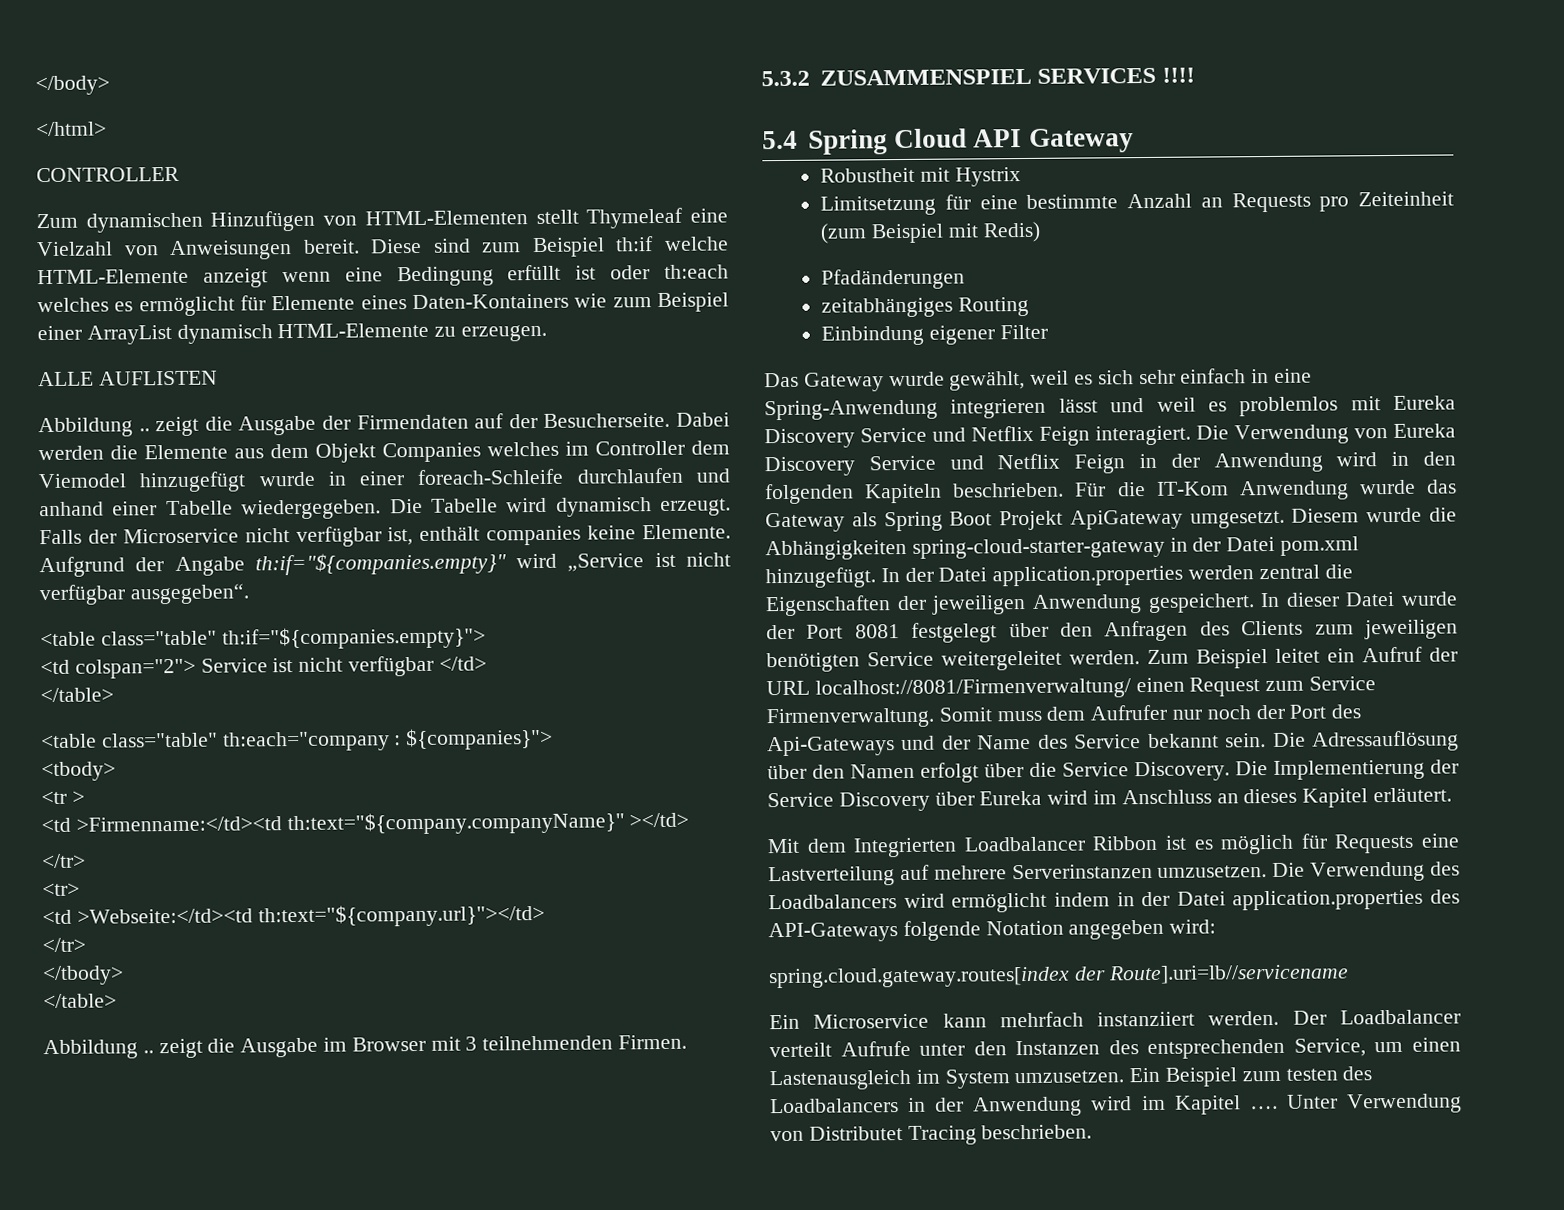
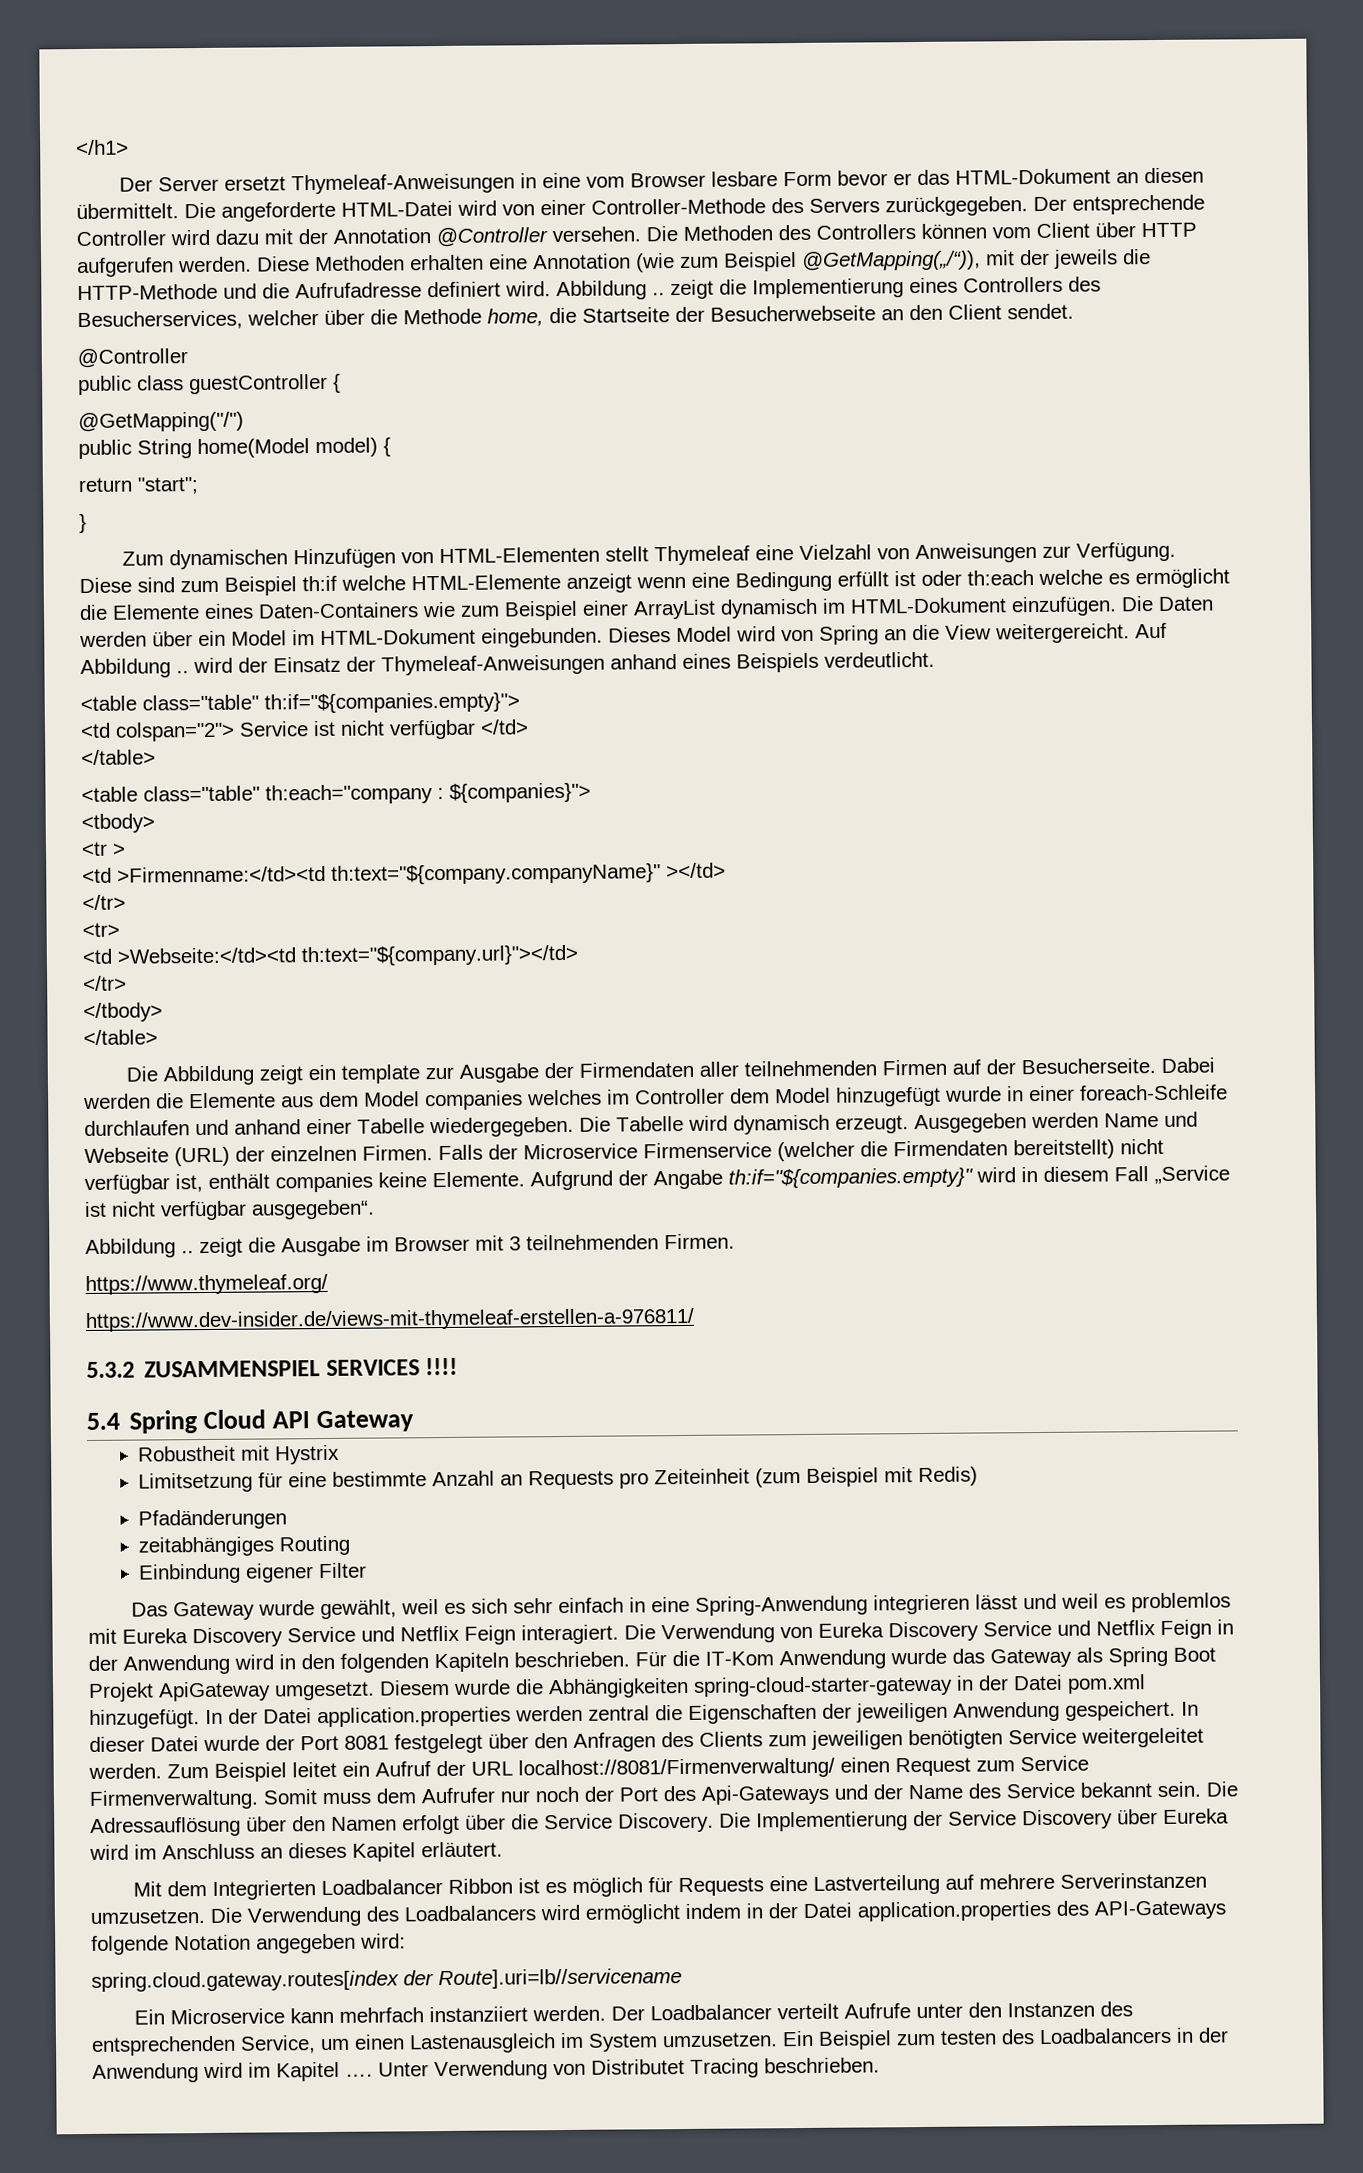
- </body>
- </html>
- CONTROLLER
+ </h1>
+ Der Server ersetzt Thymeleaf-Anweisungen in eine vom Browser lesbare Form bevor er das HTML-Dokument an diesen übermittelt. Die angeforderte HTML-Datei wird von einer Controller-Methode des Servers zurückgegeben. Der entsprechende Controller wird dazu mit der Annotation @Controller versehen. Die Methoden des Controllers können vom Client über HTTP aufgerufen werden. Diese Methoden erhalten eine Annotation (wie zum Beispiel @GetMapping(„/“)), mit der jeweils die HTTP-Methode und die Aufrufadresse definiert wird. Abbildung .. zeigt die Implementierung eines Controllers des Besucherservices, welcher über die Methode home, die Startseite der Besucherwebseite an den Client sendet.
+ @Controller
+ public class guestController {
+ @GetMapping("/")
+ public String home(Model model) {
+ return "start";
+ }
- Zum dynamischen Hinzufügen von HTML-Elementen stellt Thymeleaf eine Vielzahl von Anweisungen bereit.
+ Zum dynamischen Hinzufügen von HTML-Elementen stellt Thymeleaf eine Vielzahl von Anweisungen zur Verfügung.
- Diese sind zum Beispiel th:if welche HTML-Elemente anzeigt wenn eine Bedingung erfüllt ist oder th:each welches es ermöglicht für Elemente eines Daten-Kontainers wie zum Beispiel einer ArrayList dynamisch HTML-Elemente zu erzeugen.
- ALLE AUFLISTEN
- Abbildung .. zeigt die Ausgabe der Firmendaten auf der Besucherseite. Dabei werden die Elemente aus dem Objekt Companies welches im Controller dem Viemodel hinzugefügt wurde in einer foreach-Schleife durchlaufen und anhand einer Tabelle wiedergegeben. Die Tabelle wird dynamisch erzeugt. Falls der Microservice nicht verfügbar ist, enthält companies keine Elemente. Aufgrund der Angabe th:if="${companies.empty}" wird „Service ist nicht verfügbar ausgegeben“.
+ Diese sind zum Beispiel th:if welche HTML-Elemente anzeigt wenn eine Bedingung erfüllt ist oder th:each welche es ermöglicht die Elemente eines Daten-Containers wie zum Beispiel einer ArrayList dynamisch im HTML-Dokument einzufügen. Die Daten werden über ein Model im HTML-Dokument eingebunden. Dieses Model wird von Spring an die View weitergereicht. Auf Abbildung .. wird der Einsatz der Thymeleaf-Anweisungen anhand eines Beispiels verdeutlicht.
+ Die Abbildung zeigt ein template zur Ausgabe der Firmendaten aller teilnehmenden Firmen auf der Besucherseite. Dabei werden die Elemente aus dem Model companies welches im Controller dem Model hinzugefügt wurde in einer foreach-Schleife durchlaufen und anhand einer Tabelle wiedergegeben. Die Tabelle wird dynamisch erzeugt. Ausgegeben werden Name und Webseite (URL) der einzelnen Firmen. Falls der Microservice Firmenservice (welcher die Firmendaten bereitstellt) nicht verfügbar ist, enthält companies keine Elemente. Aufgrund der Angabe th:if="${companies.empty}" wird in diesem Fall „Service ist nicht verfügbar ausgegeben“.
+ https://www.thymeleaf.org/
+ https://www.dev-insider.de/views-mit-thymeleaf-erstellen-a-976811/

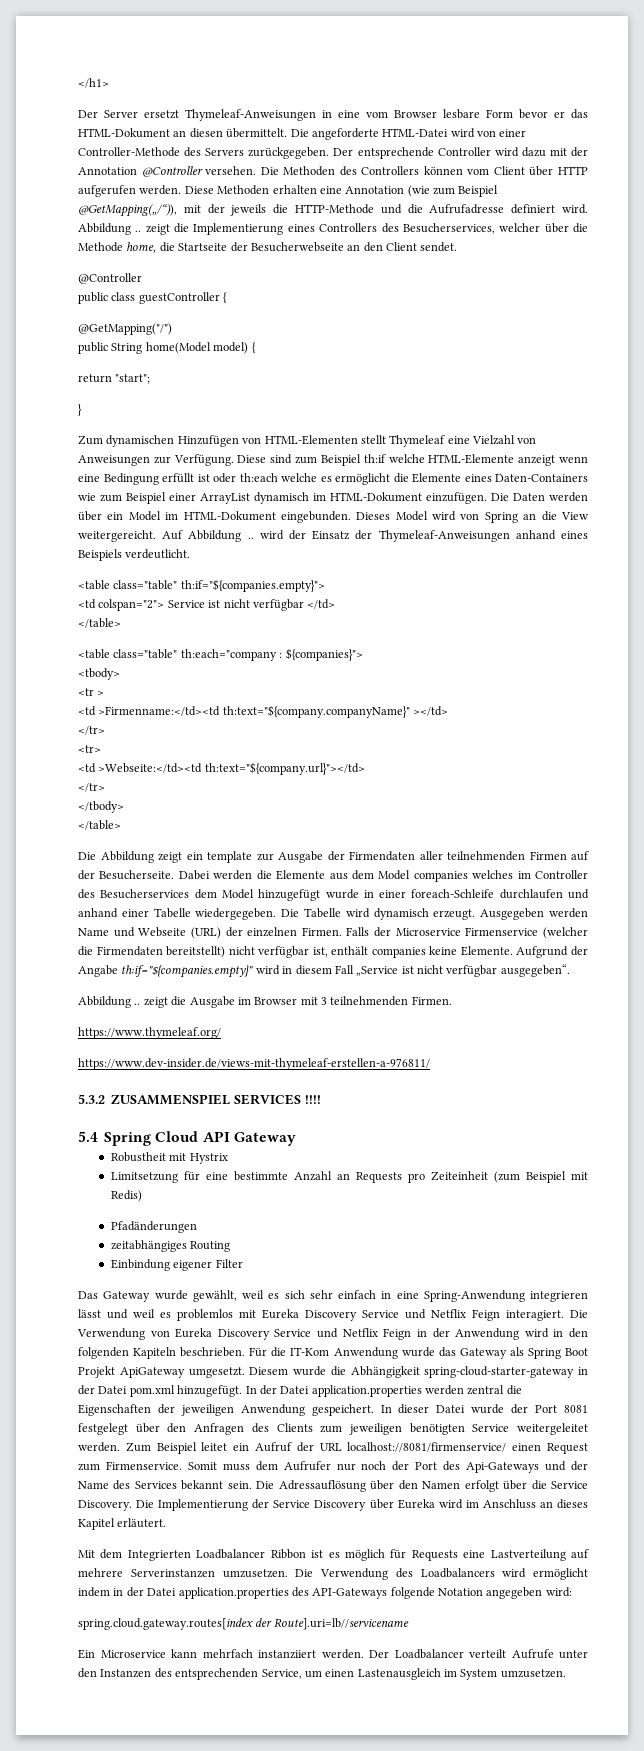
- Dabei werden die Elemente aus dem Model companies welches im Controller dem Model hinzugefügt wurde in einer foreach-Schleife durchlaufen und anhand einer Tabelle wiedergegeben.
+ Dabei werden die Elemente aus dem Model companies welches im Controller des Besucherservices dem Model hinzugefügt wurde in einer foreach-Schleife durchlaufen und anhand einer Tabelle wiedergegeben.
- Diesem wurde die Abhängigkeiten spring-cloud-starter-gateway in der Datei pom.xml hinzugefügt.
+ Diesem wurde die Abhängigkeit spring-cloud-starter-gateway in der Datei pom.xml hinzugefügt.
- Zum Beispiel leitet ein Aufruf der URL localhost://8081/Firmenverwaltung/ einen Request zum Service Firmenverwaltung.
+ Zum Beispiel leitet ein Aufruf der URL localhost://8081/firmenservice/ einen Request zum Firmenservice.
- Somit muss dem Aufrufer nur noch der Port des Api-Gateways und der Name des Service bekannt sein.
+ Somit muss dem Aufrufer nur noch der Port des Api-Gateways und der Name des Services bekannt sein.
- Ein Beispiel zum testen des Loadbalancers in der Anwendung wird im Kapitel …. Unter Verwendung von Distributet Tracing beschrieben.

